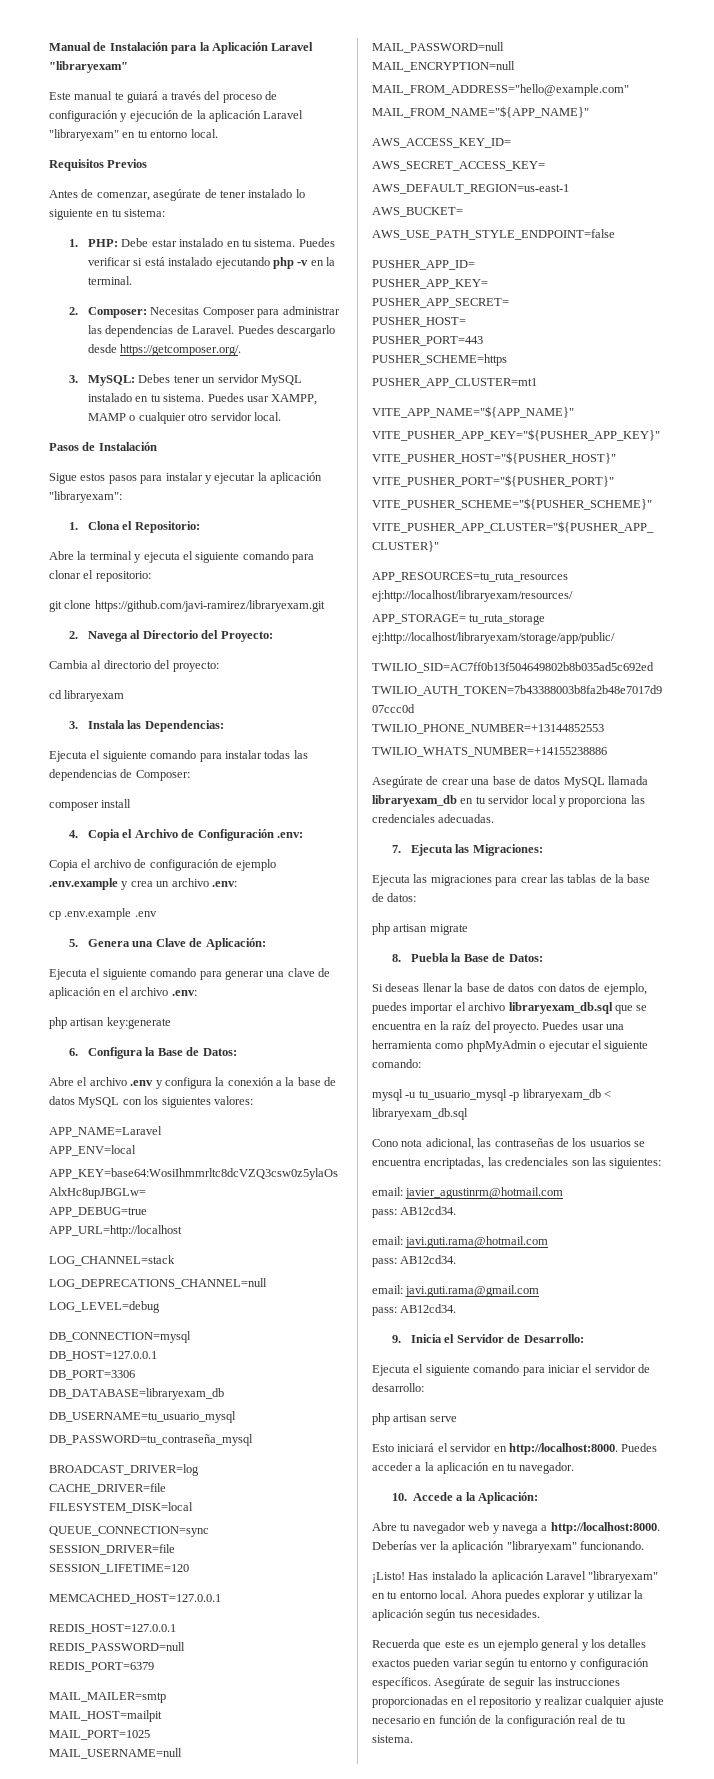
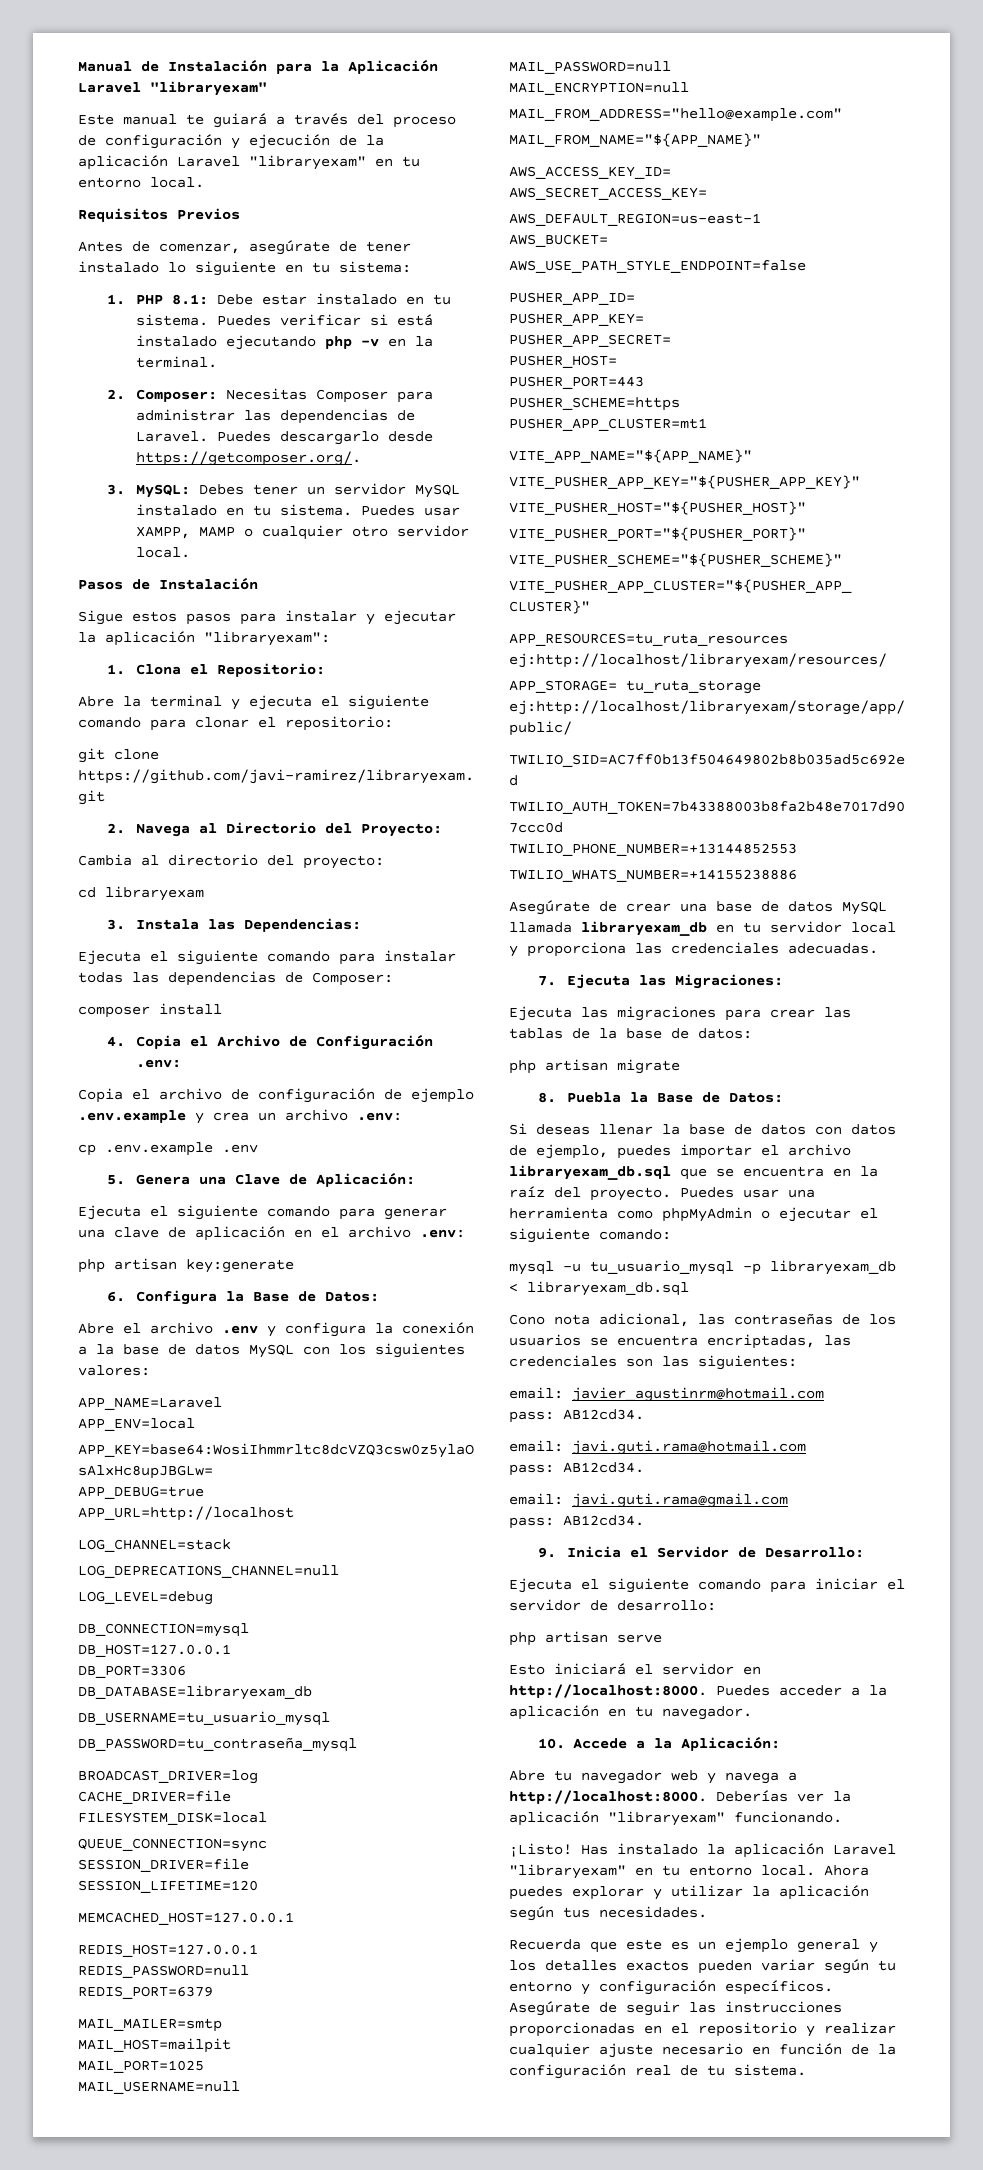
- 1. PHP: Debe estar instalado en tu sistema.
+ 1. PHP 8.1: Debe estar instalado en tu sistema.

